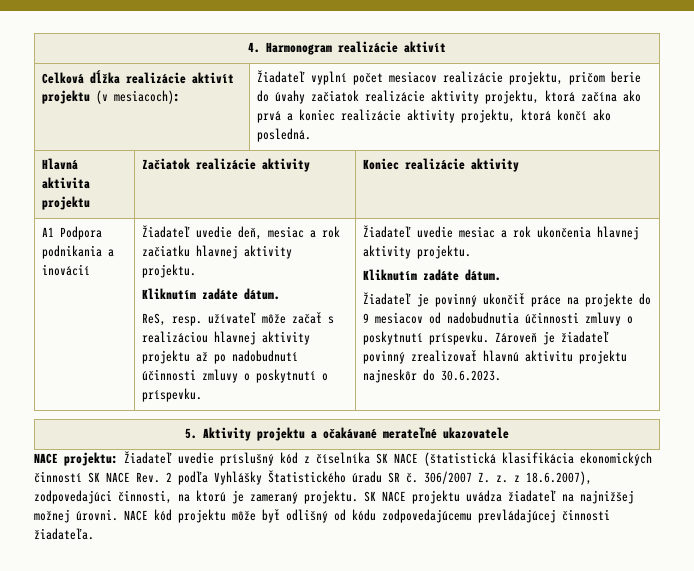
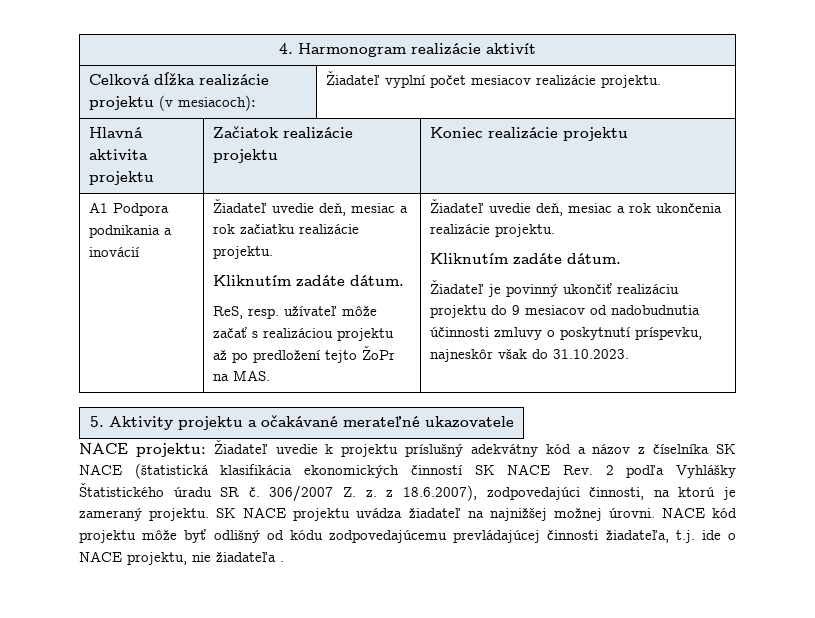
- Celková dĺžka realizácie aktivít projektu (v mesiacoch): | Žiadateľ vyplní počet mesiacov realizácie projektu, pričom berie do úvahy začiatok realizácie aktivity projektu, ktorá začína ako prvá a koniec realizácie aktivity projektu, ktorá končí ako posledná.
+ Celková dĺžka realizácie projektu (v mesiacoch): | Žiadateľ vyplní počet mesiacov realizácie projektu.
- Hlavná aktivita projektu | Začiatok realizácie aktivity | Koniec realizácie aktivity
+ Hlavná aktivita projektu | Začiatok realizácie projektu | Koniec realizácie projektu
- Žiadateľ uvedie deň, mesiac a rok začiatku hlavnej aktivity projektu.
+ Žiadateľ uvedie deň, mesiac a rok začiatku realizácie projektu.
- ReS, resp. užívateľ môže začať s realizáciou hlavnej aktivity projektu až po nadobudnutí účinnosti zmluvy o poskytnutí o príspevku. | Žiadateľ uvedie mesiac a rok ukončenia hlavnej aktivity projektu.
+ ReS, resp. užívateľ môže začať s realizáciou projektu až po predložení tejto ŽoPr na MAS. | Žiadateľ uvedie deň, mesiac a rok ukončenia realizácie projektu.
- Žiadateľ je povinný ukončiť práce na projekte do 9 mesiacov od nadobudnutia účinnosti zmluvy o poskytnutí príspevku. Zároveň je žiadateľ povinný zrealizovať hlavnú aktivitu projektu najneskôr do 30.6.2023.
+ Žiadateľ je povinný ukončiť realizáciu projektu do 9 mesiacov od nadobudnutia účinnosti zmluvy o poskytnutí príspevku, najneskôr však do 31.10.2023.
- NACE projektu: Žiadateľ uvedie príslušný kód z číselníka SK NACE (štatistická klasifikácia ekonomických činností SK NACE Rev. 2 podľa Vyhlášky Štatistického úradu SR č.
+ NACE projektu: Žiadateľ uvedie k projektu príslušný adekvátny kód a názov z číselníka SK NACE (štatistická klasifikácia ekonomických činností SK NACE Rev. 2 podľa Vyhlášky Štatistického úradu SR č.
- NACE kód projektu môže byť odlišný od kódu zodpovedajúcemu prevládajúcej činnosti žiadateľa.
+ NACE kód projektu môže byť odlišný od kódu zodpovedajúcemu prevládajúcej činnosti žiadateľa, t.j. ide o NACE projektu, nie žiadateľa .

